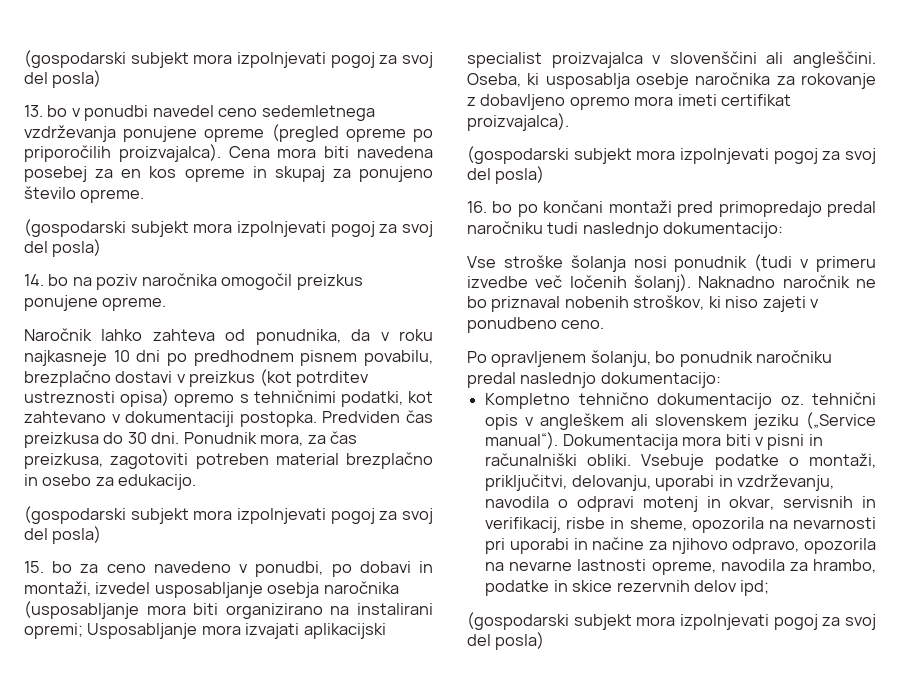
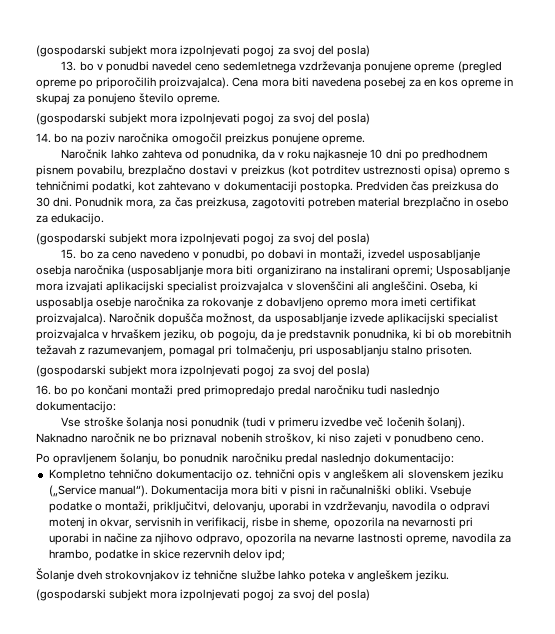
+ Naročnik dopušča možnost, da usposabljanje izvede aplikacijski specialist proizvajalca v hrvaškem jeziku, ob pogoju, da je predstavnik ponudnika, ki bi ob morebitnih težavah z razumevanjem, pomagal pri tolmačenju, pri usposabljanju stalno prisoten.
+ Šolanje dveh strokovnjakov iz tehnične službe lahko poteka v angleškem jeziku.

